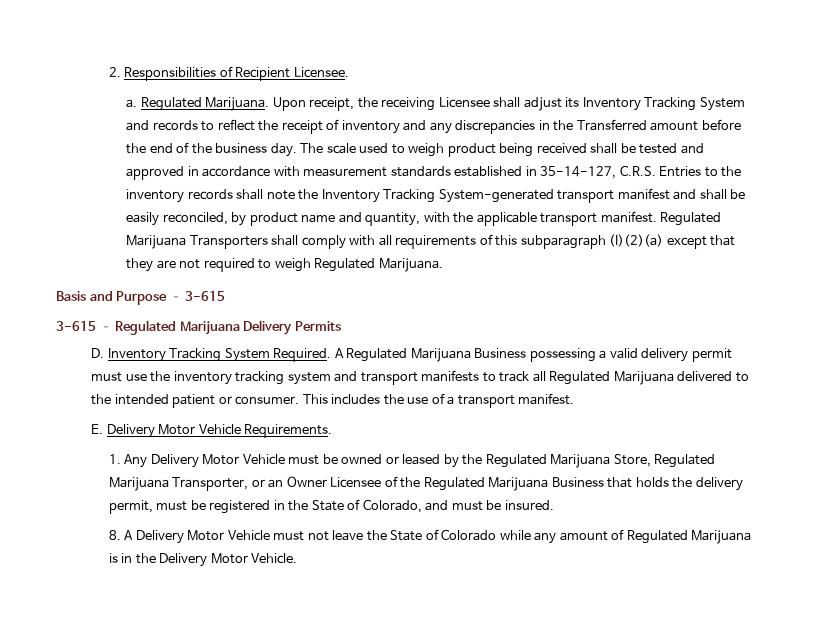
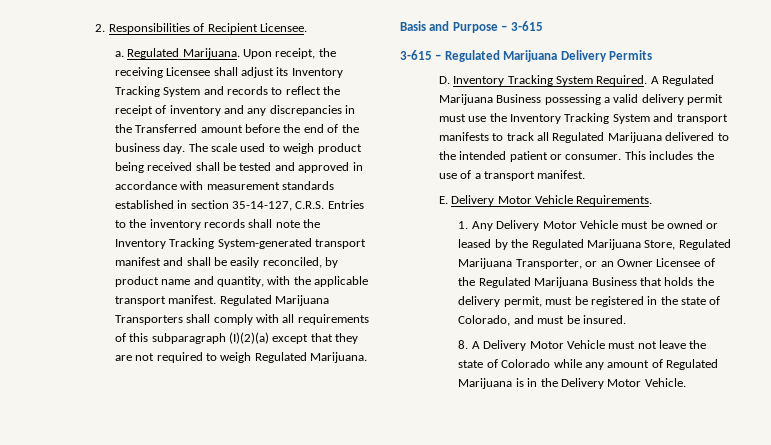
- The scale used to weigh product being received shall be tested and approved in accordance with measurement standards established in 35-14-127, C.R.S. Entries to the inventory records shall note the Inventory Tracking System-generated transport manifest and shall be easily reconciled, by product name and quantity, with the applicable transport manifest.
+ The scale used to weigh product being received shall be tested and approved in accordance with measurement standards established in section 35-14-127, C.R.S. Entries to the inventory records shall note the Inventory Tracking System-generated transport manifest and shall be easily reconciled, by product name and quantity, with the applicable transport manifest.
- A Regulated Marijuana Business possessing a valid delivery permit must use the inventory tracking system and transport manifests to track all Regulated Marijuana delivered to the intended patient or consumer.
+ A Regulated Marijuana Business possessing a valid delivery permit must use the Inventory Tracking System and transport manifests to track all Regulated Marijuana delivered to the intended patient or consumer.
- 1. Any Delivery Motor Vehicle must be owned or leased by the Regulated Marijuana Store, Regulated Marijuana Transporter, or an Owner Licensee of the Regulated Marijuana Business that holds the delivery permit, must be registered in the State of Colorado, and must be insured.
+ 1. Any Delivery Motor Vehicle must be owned or leased by the Regulated Marijuana Store, Regulated Marijuana Transporter, or an Owner Licensee of the Regulated Marijuana Business that holds the delivery permit, must be registered in the state of Colorado, and must be insured.
- 8. A Delivery Motor Vehicle must not leave the State of Colorado while any amount of Regulated Marijuana is in the Delivery Motor Vehicle.
+ 8. A Delivery Motor Vehicle must not leave the state of Colorado while any amount of Regulated Marijuana is in the Delivery Motor Vehicle.

